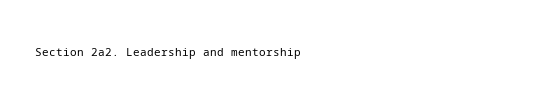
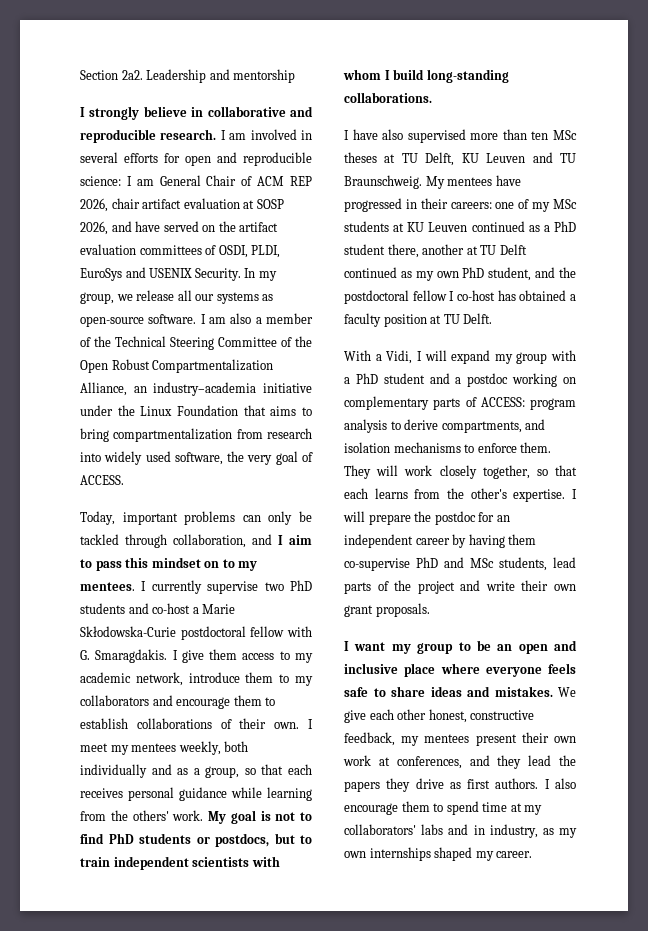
+ I strongly believe in collaborative and reproducible research. I am involved in several efforts for open and reproducible science: I am General Chair of ACM REP 2026, chair artifact evaluation at SOSP 2026, and have served on the artifact evaluation committees of OSDI, PLDI, EuroSys and USENIX Security. In my group, we release all our systems as open-source software. I am also a member of the Technical Steering Committee of the Open Robust Compartmentalization Alliance, an industry–academia initiative under the Linux Foundation that aims to bring compartmentalization from research into widely used software, the very goal of ACCESS.
+ Today, important problems can only be tackled through collaboration, and I aim to pass this mindset on to my mentees. I currently supervise two PhD students and co-host a Marie Skłodowska-Curie postdoctoral fellow with G. Smaragdakis. I give them access to my academic network, introduce them to my collaborators and encourage them to establish collaborations of their own. I meet my mentees weekly, both individually and as a group, so that each receives personal guidance while learning from the others' work. My goal is not to find PhD students or postdocs, but to train independent scientists with whom I build long-standing collaborations.
+ I have also supervised more than ten MSc theses at TU Delft, KU Leuven and TU Braunschweig. My mentees have progressed in their careers: one of my MSc students at KU Leuven continued as a PhD student there, another at TU Delft continued as my own PhD student, and the postdoctoral fellow I co-host has obtained a faculty position at TU Delft.
+ With a Vidi, I will expand my group with a PhD student and a postdoc working on complementary parts of ACCESS: program analysis to derive compartments, and isolation mechanisms to enforce them. They will work closely together, so that each learns from the other's expertise. I will prepare the postdoc for an independent career by having them co-supervise PhD and MSc students, lead parts of the project and write their own grant proposals.
+ I want my group to be an open and inclusive place where everyone feels safe to share ideas and mistakes. We give each other honest, constructive feedback, my mentees present their own work at conferences, and they lead the papers they drive as first authors. I also encourage them to spend time at my collaborators' labs and in industry, as my own internships shaped my career.

